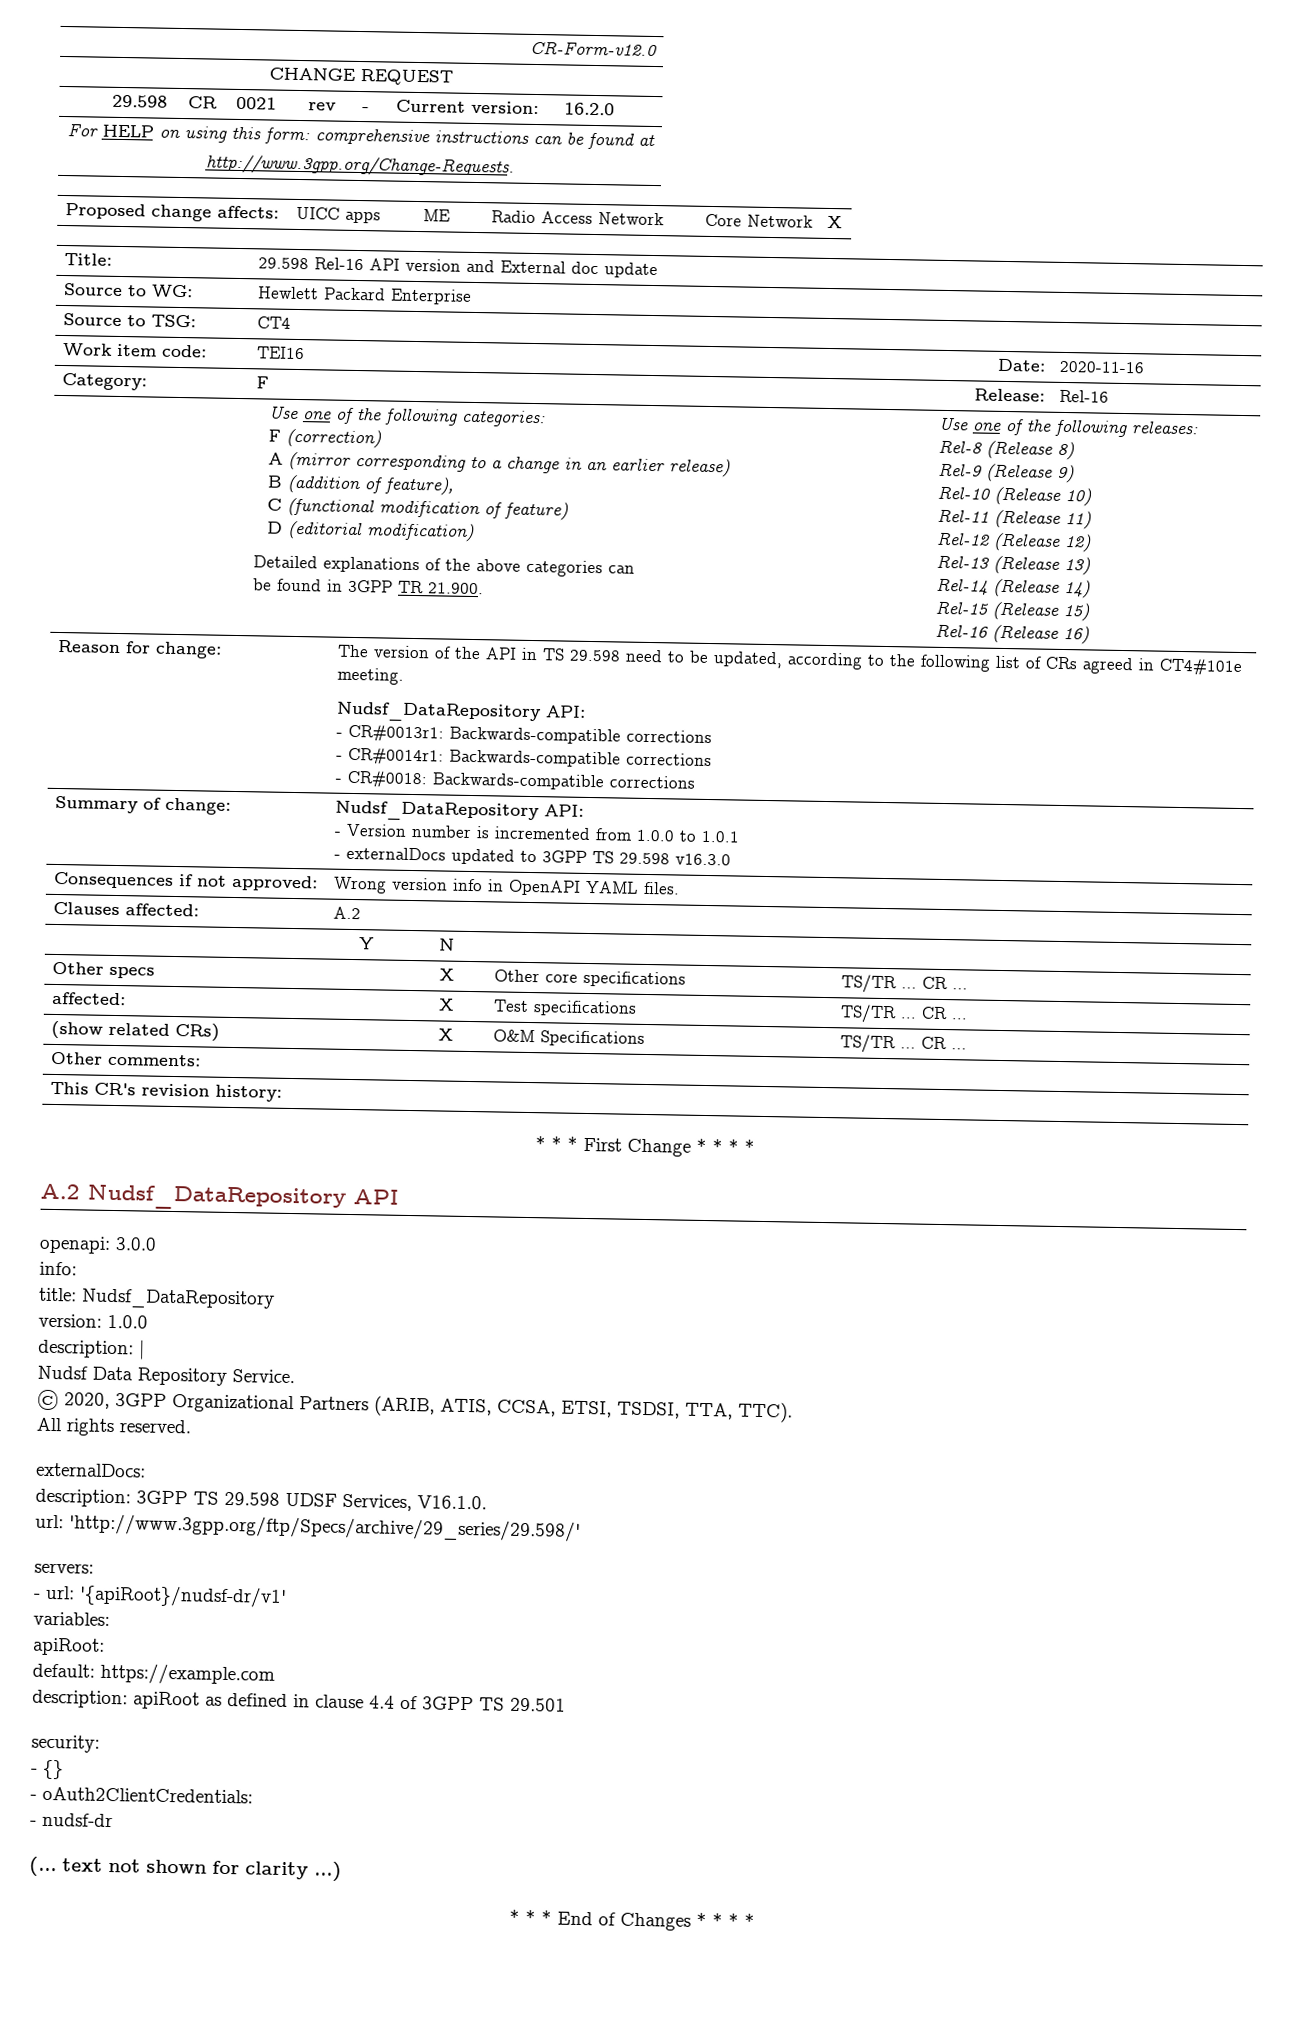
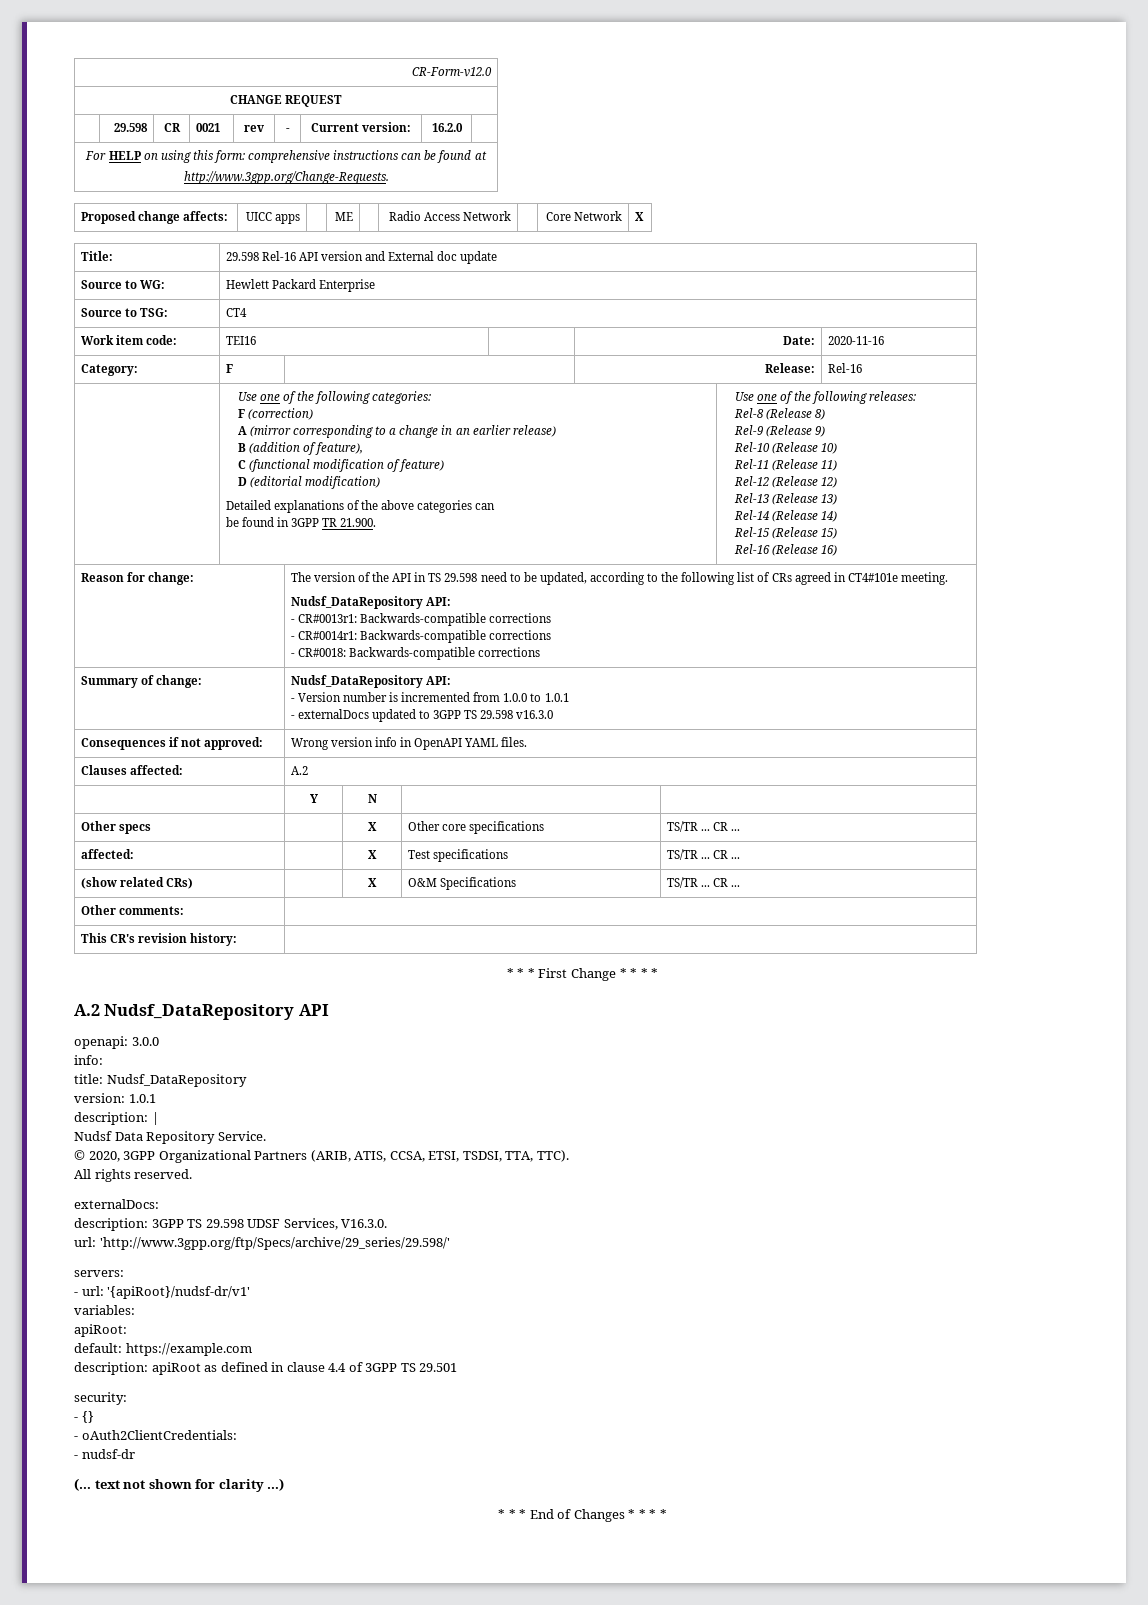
- version: 1.0.0
+ version: 1.0.1
- description: 3GPP TS 29.598 UDSF Services, V16.1.0.
+ description: 3GPP TS 29.598 UDSF Services, V16.3.0.

